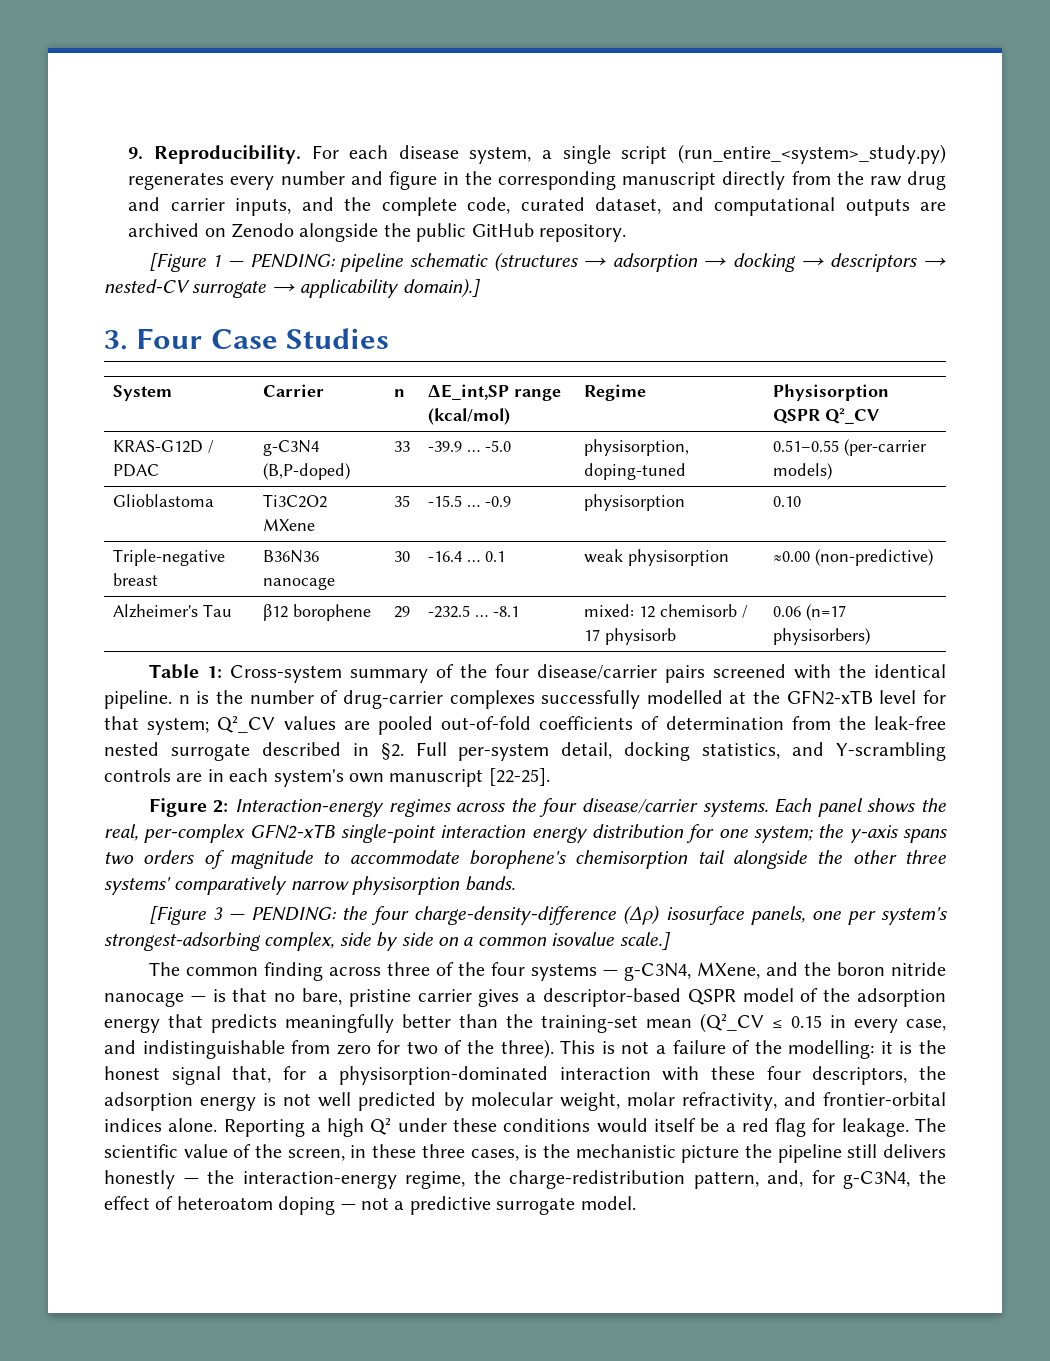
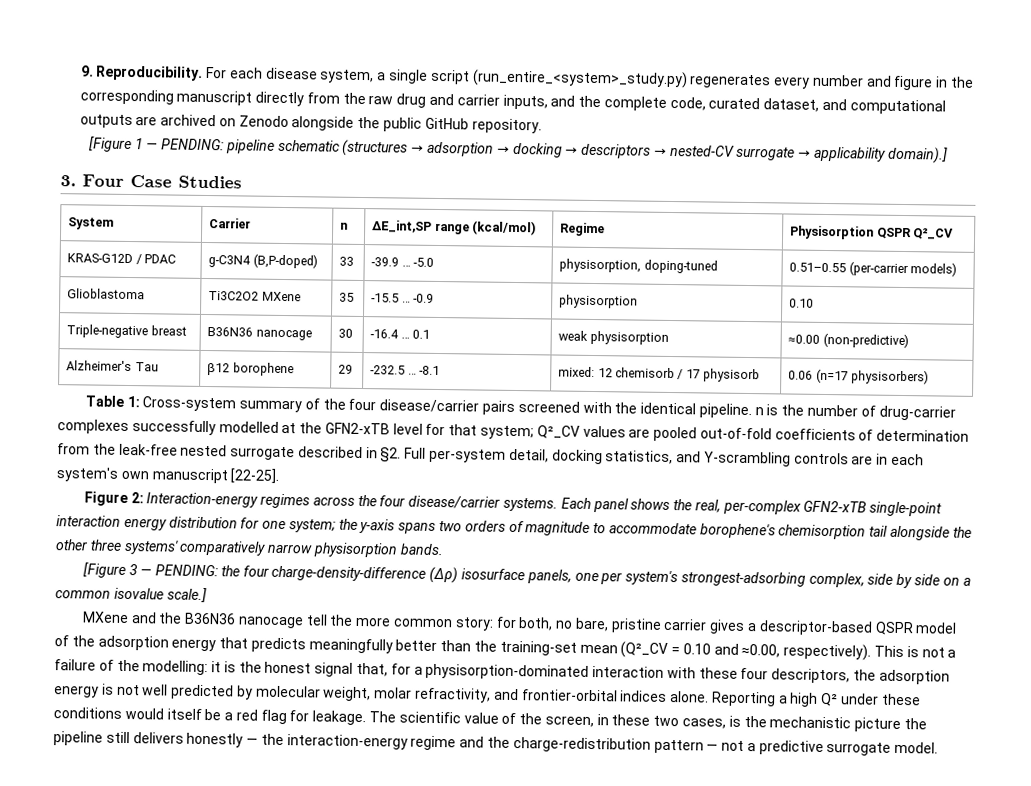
- The common finding across three of the four systems — g-C3N4, MXene, and the boron nitride nanocage — is that no bare, pristine carrier gives a descriptor-based QSPR model of the adsorption energy that predicts meaningfully better than the training-set mean (Q²_CV ≤ 0.15 in every case, and indistinguishable from zero for two of the three).
+ MXene and the B36N36 nanocage tell the more common story: for both, no bare, pristine carrier gives a descriptor-based QSPR model of the adsorption energy that predicts meaningfully better than the training-set mean (Q²_CV = 0.10 and ≈0.00, respectively).
- The scientific value of the screen, in these three cases, is the mechanistic picture the pipeline still delivers honestly — the interaction-energy regime, the charge-redistribution pattern, and, for g-C3N4, the effect of heteroatom doping — not a predictive surrogate model.
+ The scientific value of the screen, in these two cases, is the mechanistic picture the pipeline still delivers honestly — the interaction-energy regime and the charge-redistribution pattern — not a predictive surrogate model.

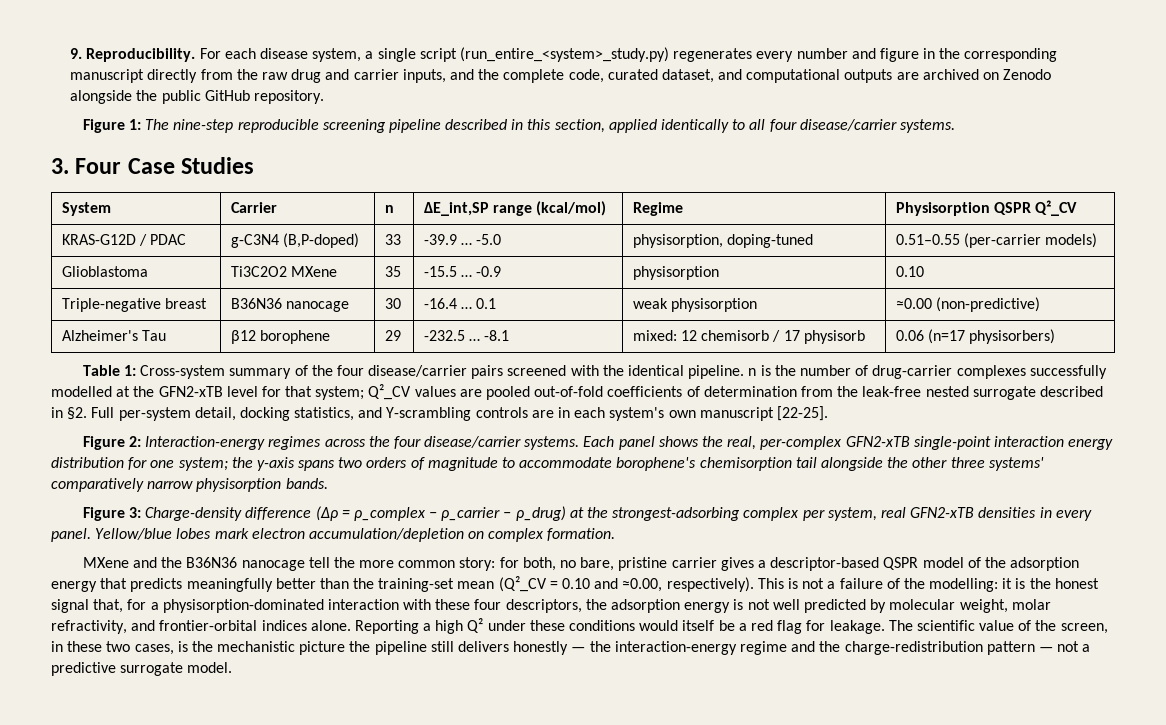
- [Figure 1 — PENDING: pipeline schematic (structures → adsorption → docking → descriptors → nested-CV surrogate → applicability domain).]
+ Figure 1: The nine-step reproducible screening pipeline described in this section, applied identically to all four disease/carrier systems.
- [Figure 3 — PENDING: the four charge-density-difference (Δρ) isosurface panels, one per system's strongest-adsorbing complex, side by side on a common isovalue scale.]
+ Figure 3: Charge-density difference (Δρ = ρ_complex − ρ_carrier − ρ_drug) at the strongest-adsorbing complex per system, real GFN2-xTB densities in every panel. Yellow/blue lobes mark electron accumulation/depletion on complex formation.

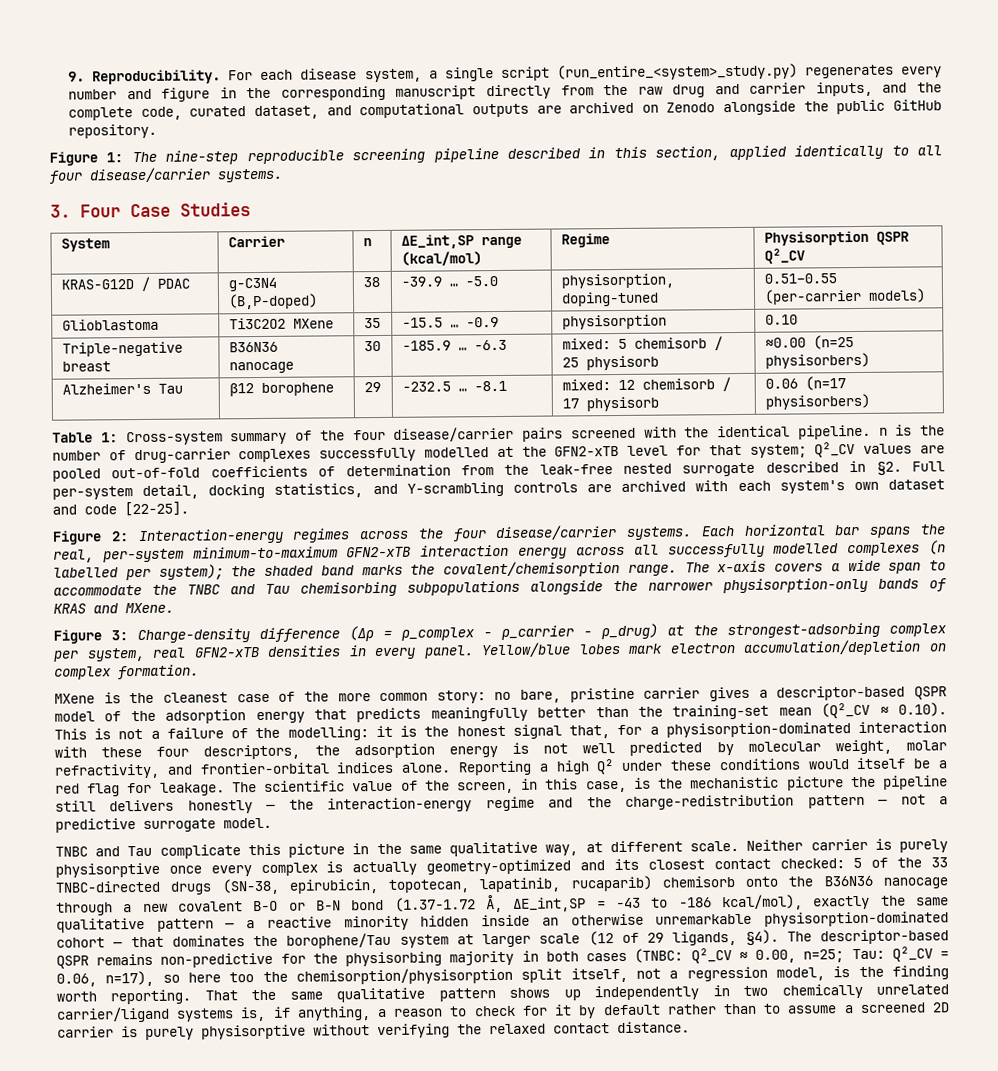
- KRAS-G12D / PDAC | g-C3N4 (B,P-doped) | 33 | -39.9 … -5.0 | physisorption, doping-tuned | 0.51–0.55 (per-carrier models)
+ KRAS-G12D / PDAC | g-C3N4 (B,P-doped) | 38 | -39.9 … -5.0 | physisorption, doping-tuned | 0.51–0.55 (per-carrier models)
- Triple-negative breast | B36N36 nanocage | 30 | -16.4 … 0.1 | weak physisorption | ≈0.00 (non-predictive)
+ Triple-negative breast | B36N36 nanocage | 30 | -185.9 … -6.3 | mixed: 5 chemisorb / 25 physisorb | ≈0.00 (n=25 physisorbers)
- Full per-system detail, docking statistics, and Y-scrambling controls are in each system's own manuscript [22-25].
+ Full per-system detail, docking statistics, and Y-scrambling controls are archived with each system's own dataset and code [22-25].
- Each panel shows the real, per-complex GFN2-xTB single-point interaction energy distribution for one system; the y-axis spans two orders of magnitude to accommodate borophene's chemisorption tail alongside the other three systems' comparatively narrow physisorption bands.
+ Each horizontal bar spans the real, per-system minimum-to-maximum GFN2-xTB interaction energy across all successfully modelled complexes (n labelled per system); the shaded band marks the covalent/chemisorption range. The x-axis covers a wide span to accommodate the TNBC and Tau chemisorbing subpopulations alongside the narrower physisorption-only bands of KRAS and MXene.
- MXene and the B36N36 nanocage tell the more common story:
+ MXene is the cleanest case of the more common story:
- for both, no bare, pristine carrier gives a descriptor-based QSPR model of the adsorption energy that predicts meaningfully better than the training-set mean (Q²_CV = 0.10 and ≈0.00, respectively). This is not a failure of the modelling:
+ no bare, pristine carrier gives a descriptor-based QSPR model of the adsorption energy that predicts meaningfully better than the training-set mean (Q²_CV ≈ 0.10). This is not a failure of the modelling:
- The scientific value of the screen, in these two cases, is the mechanistic picture the pipeline still delivers honestly — the interaction-energy regime and the charge-redistribution pattern — not a predictive surrogate model.
+ The scientific value of the screen, in this case, is the mechanistic picture the pipeline still delivers honestly — the interaction-energy regime and the charge-redistribution pattern — not a predictive surrogate model.
+ TNBC and Tau complicate this picture in the same qualitative way, at different scale. Neither carrier is purely physisorptive once every complex is actually geometry-optimized and its closest contact checked: 5 of the 33 TNBC-directed drugs (SN-38, epirubicin, topotecan, lapatinib, rucaparib) chemisorb onto the B36N36 nanocage through a new covalent B-O or B-N bond (1.37-1.72 Å, ΔE_int,SP = -43 to -186 kcal/mol), exactly the same qualitative pattern — a reactive minority hidden inside an otherwise unremarkable physisorption-dominated cohort — that dominates the borophene/Tau system at larger scale (12 of 29 ligands, §4). The descriptor-based QSPR remains non-predictive for the physisorbing majority in both cases (TNBC: Q²_CV ≈ 0.00, n=25; Tau: Q²_CV = 0.06, n=17), so here too the chemisorption/physisorption split itself, not a regression model, is the finding worth reporting. That the same qualitative pattern shows up independently in two chemically unrelated carrier/ligand systems is, if anything, a reason to check for it by default rather than to assume a screened 2D carrier is purely physisorptive without verifying the relaxed contact distance.

